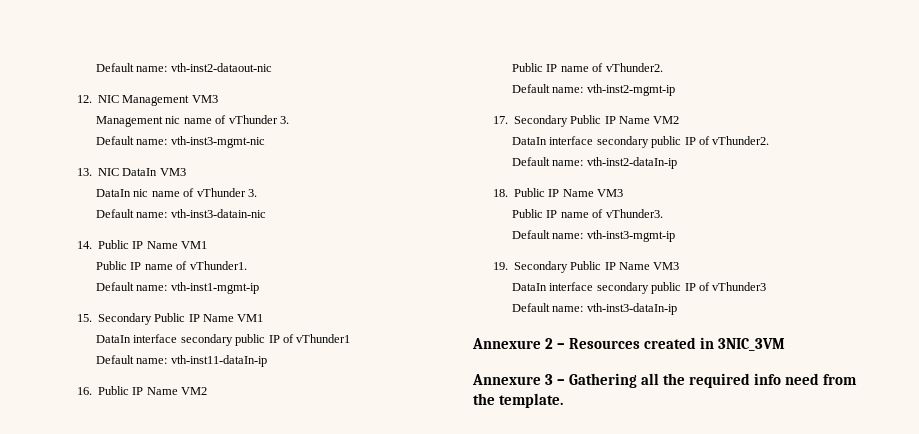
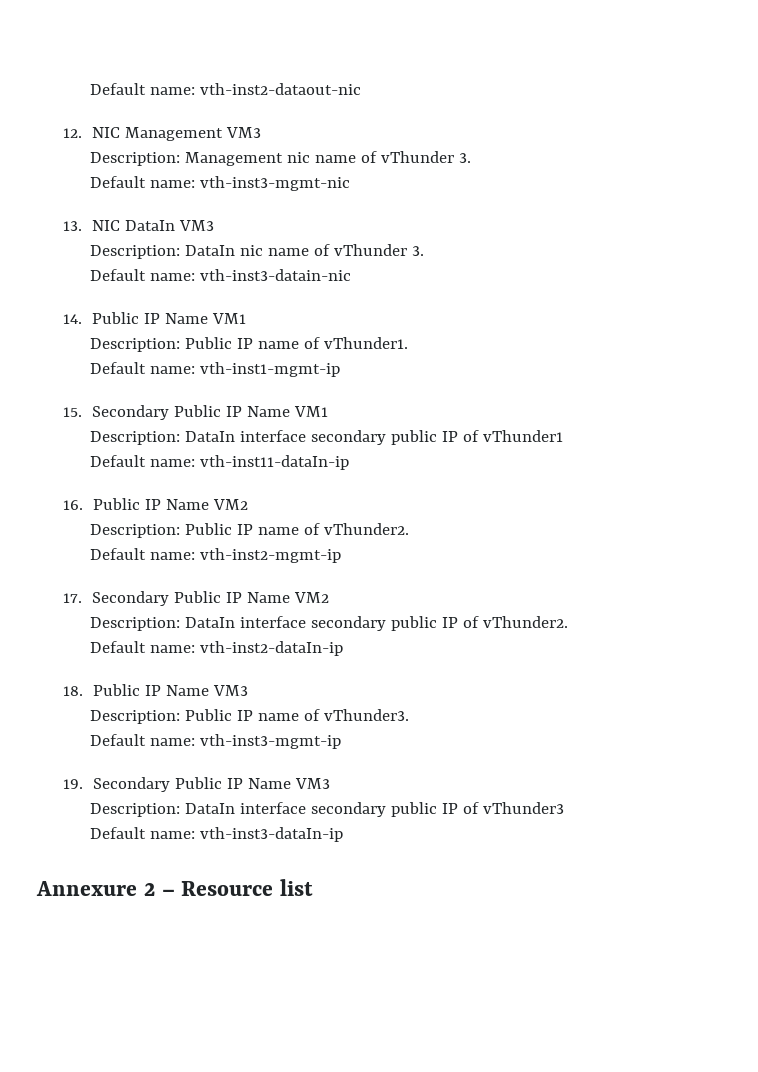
- Management nic name of vThunder 3.
+ Description: Management nic name of vThunder 3.
- DataIn nic name of vThunder 3.
+ Description: DataIn nic name of vThunder 3.
- Public IP name of vThunder1.
+ Description: Public IP name of vThunder1.
- DataIn interface secondary public IP of vThunder1
+ Description: DataIn interface secondary public IP of vThunder1
- Public IP name of vThunder2.
+ Description: Public IP name of vThunder2.
- DataIn interface secondary public IP of vThunder2.
+ Description: DataIn interface secondary public IP of vThunder2.
- Public IP name of vThunder3.
+ Description: Public IP name of vThunder3.
- DataIn interface secondary public IP of vThunder3
+ Description: DataIn interface secondary public IP of vThunder3
- Annexure 2 – Resources created in 3NIC_3VM
- Annexure 3 – Gathering all the required info need from the template.
+ Annexure 2 – Resource list

